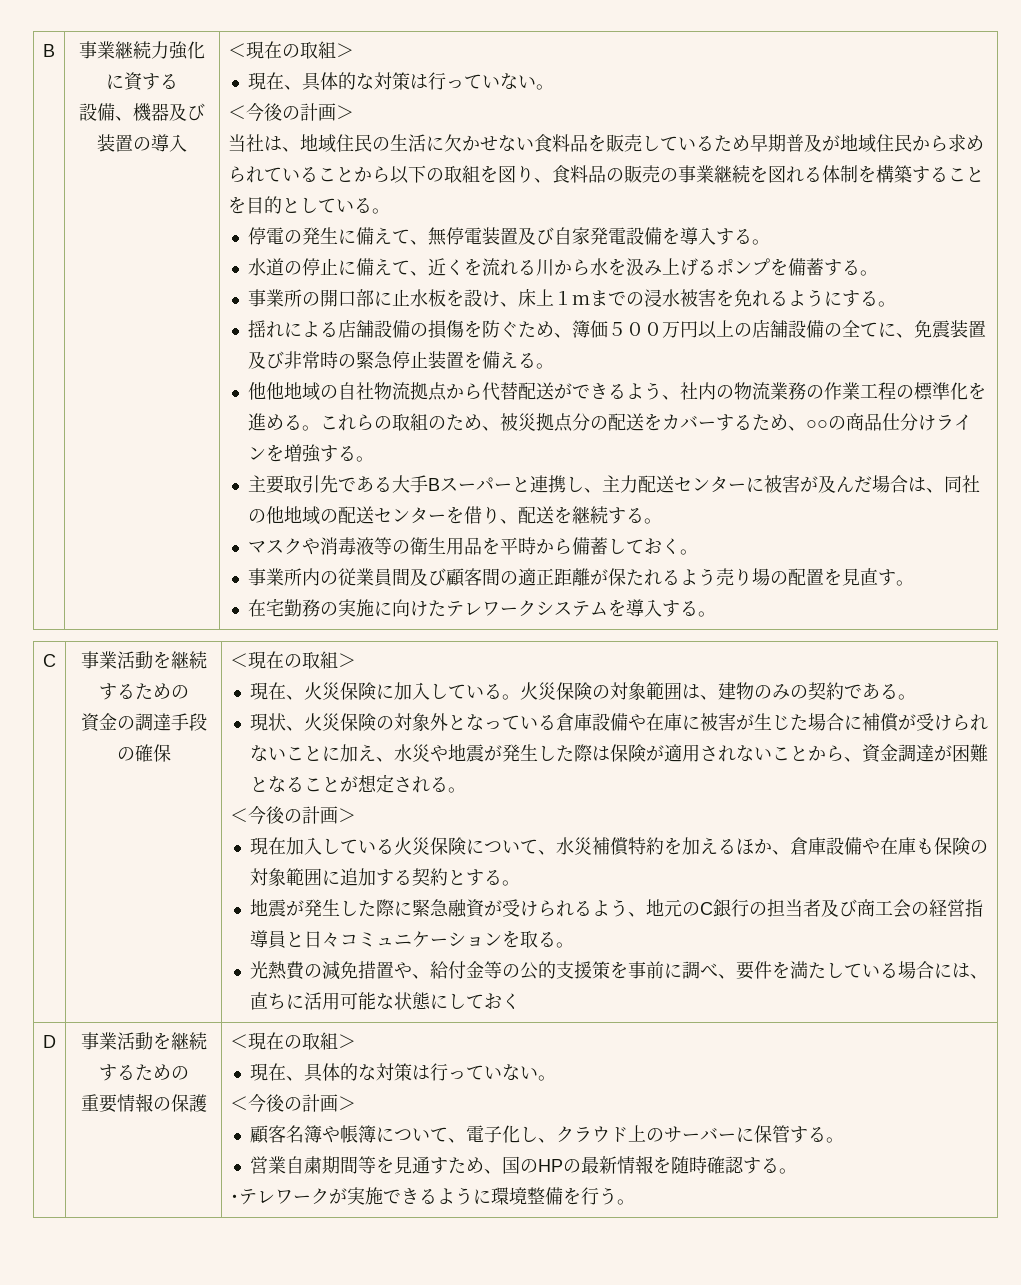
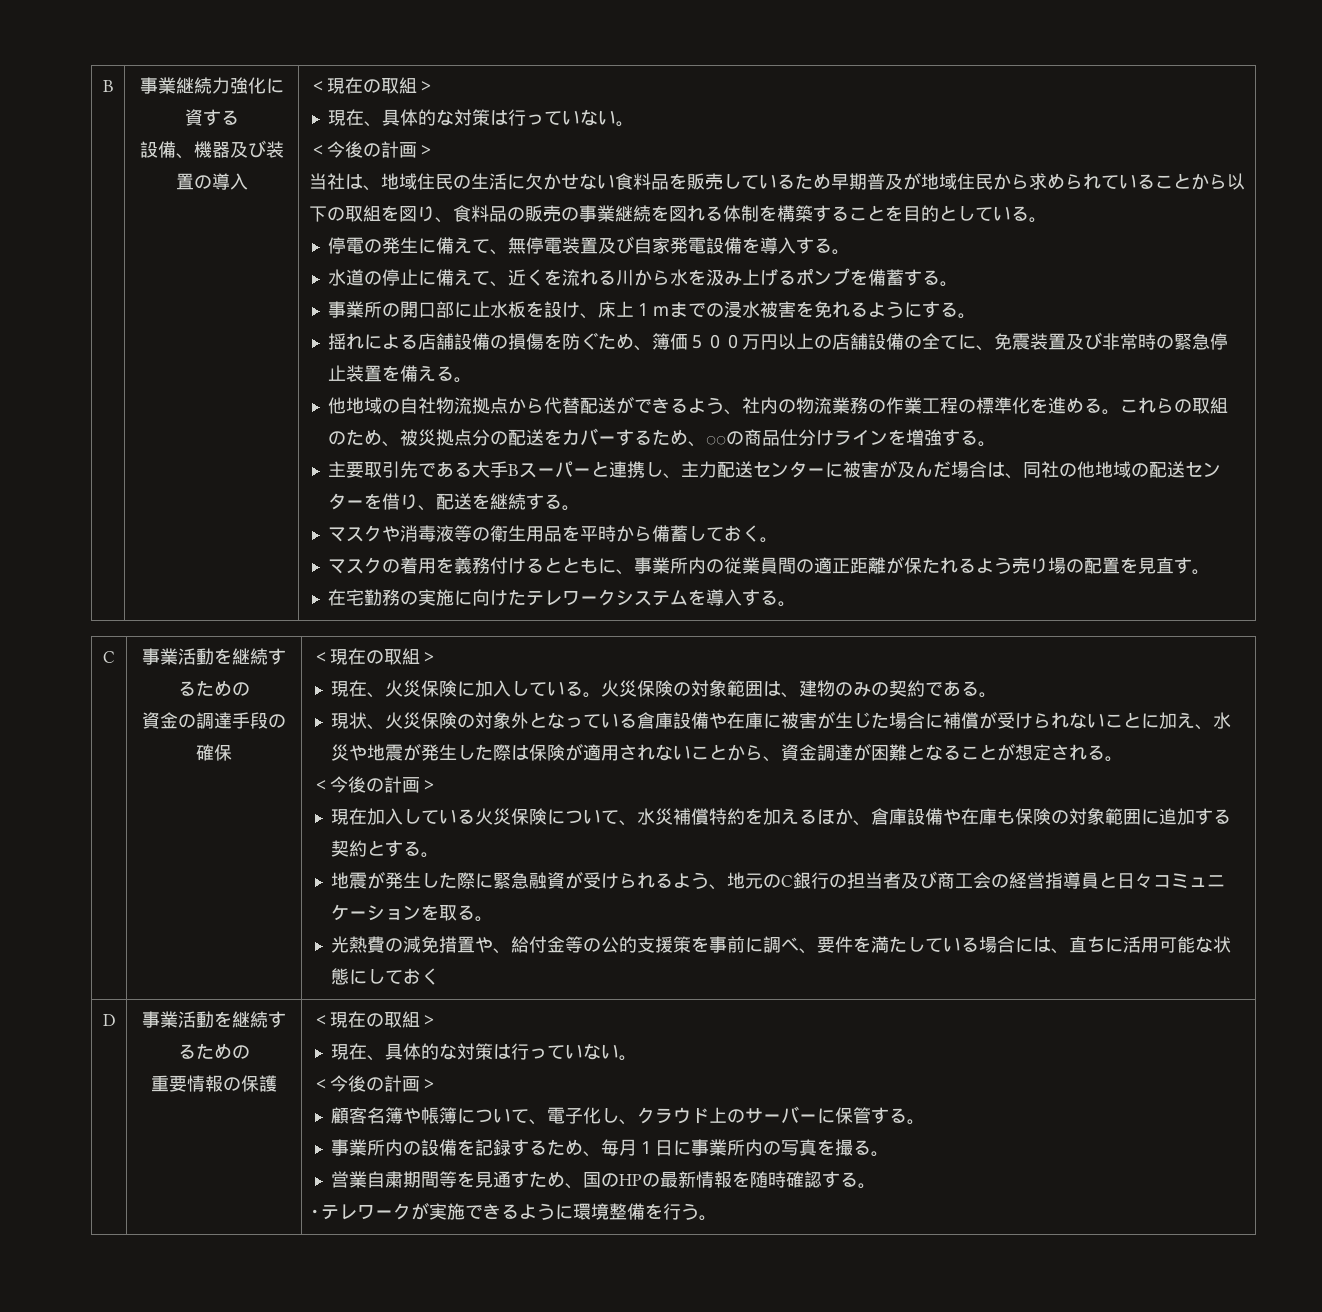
- 他他地域の自社物流拠点から代替配送ができるよう、社内の物流業務の作業工程の標準化を進める。
+ 他地域の自社物流拠点から代替配送ができるよう、社内の物流業務の作業工程の標準化を進める。
- 事業所内の従業員間及び顧客間の適正距離が保たれるよう売り場の配置を見直す。
+ マスクの着用を義務付けるとともに、事業所内の従業員間の適正距離が保たれるよう売り場の配置を見直す。
+ 事業所内の設備を記録するため、毎月１日に事業所内の写真を撮る。

